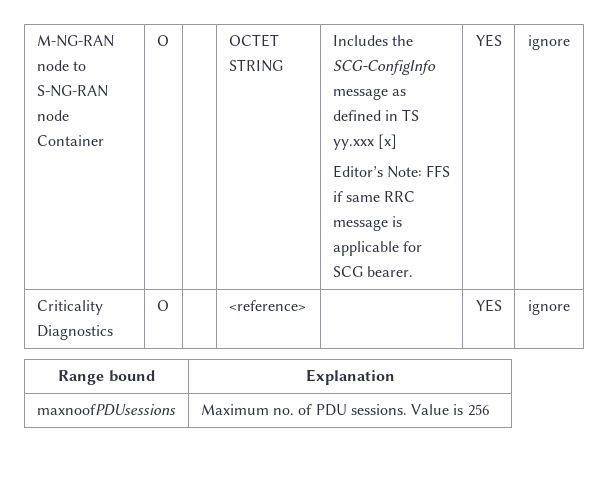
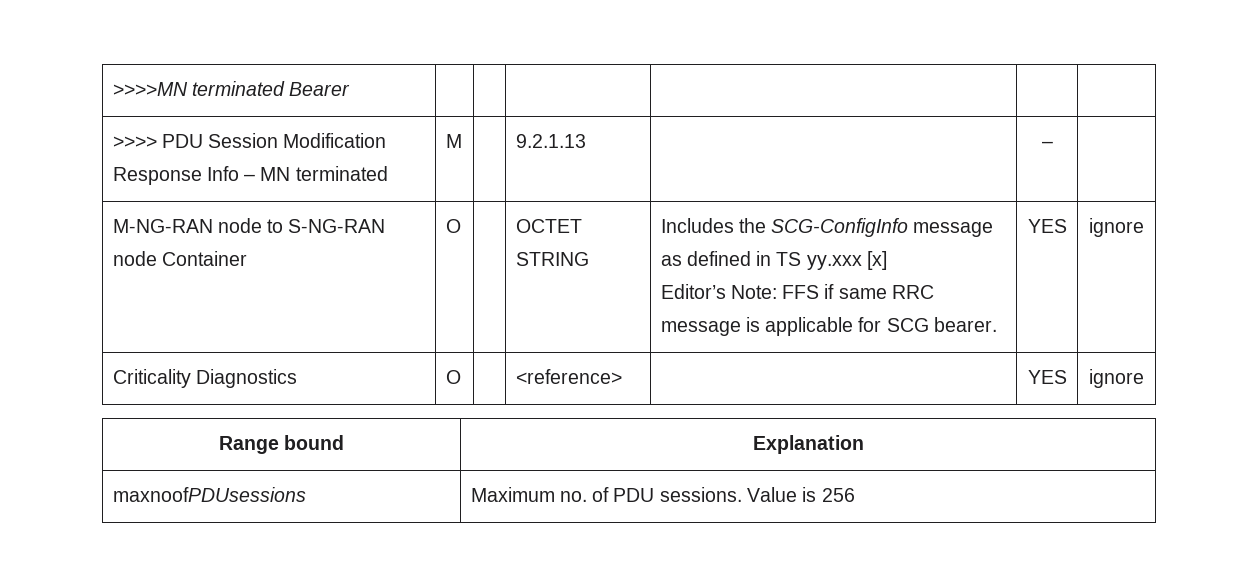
+ >>>>MN terminated Bearer | | | | | |
+ >>>> PDU Session Modification Response Info – MN terminated | M | | 9.2.1.13 | | – |

